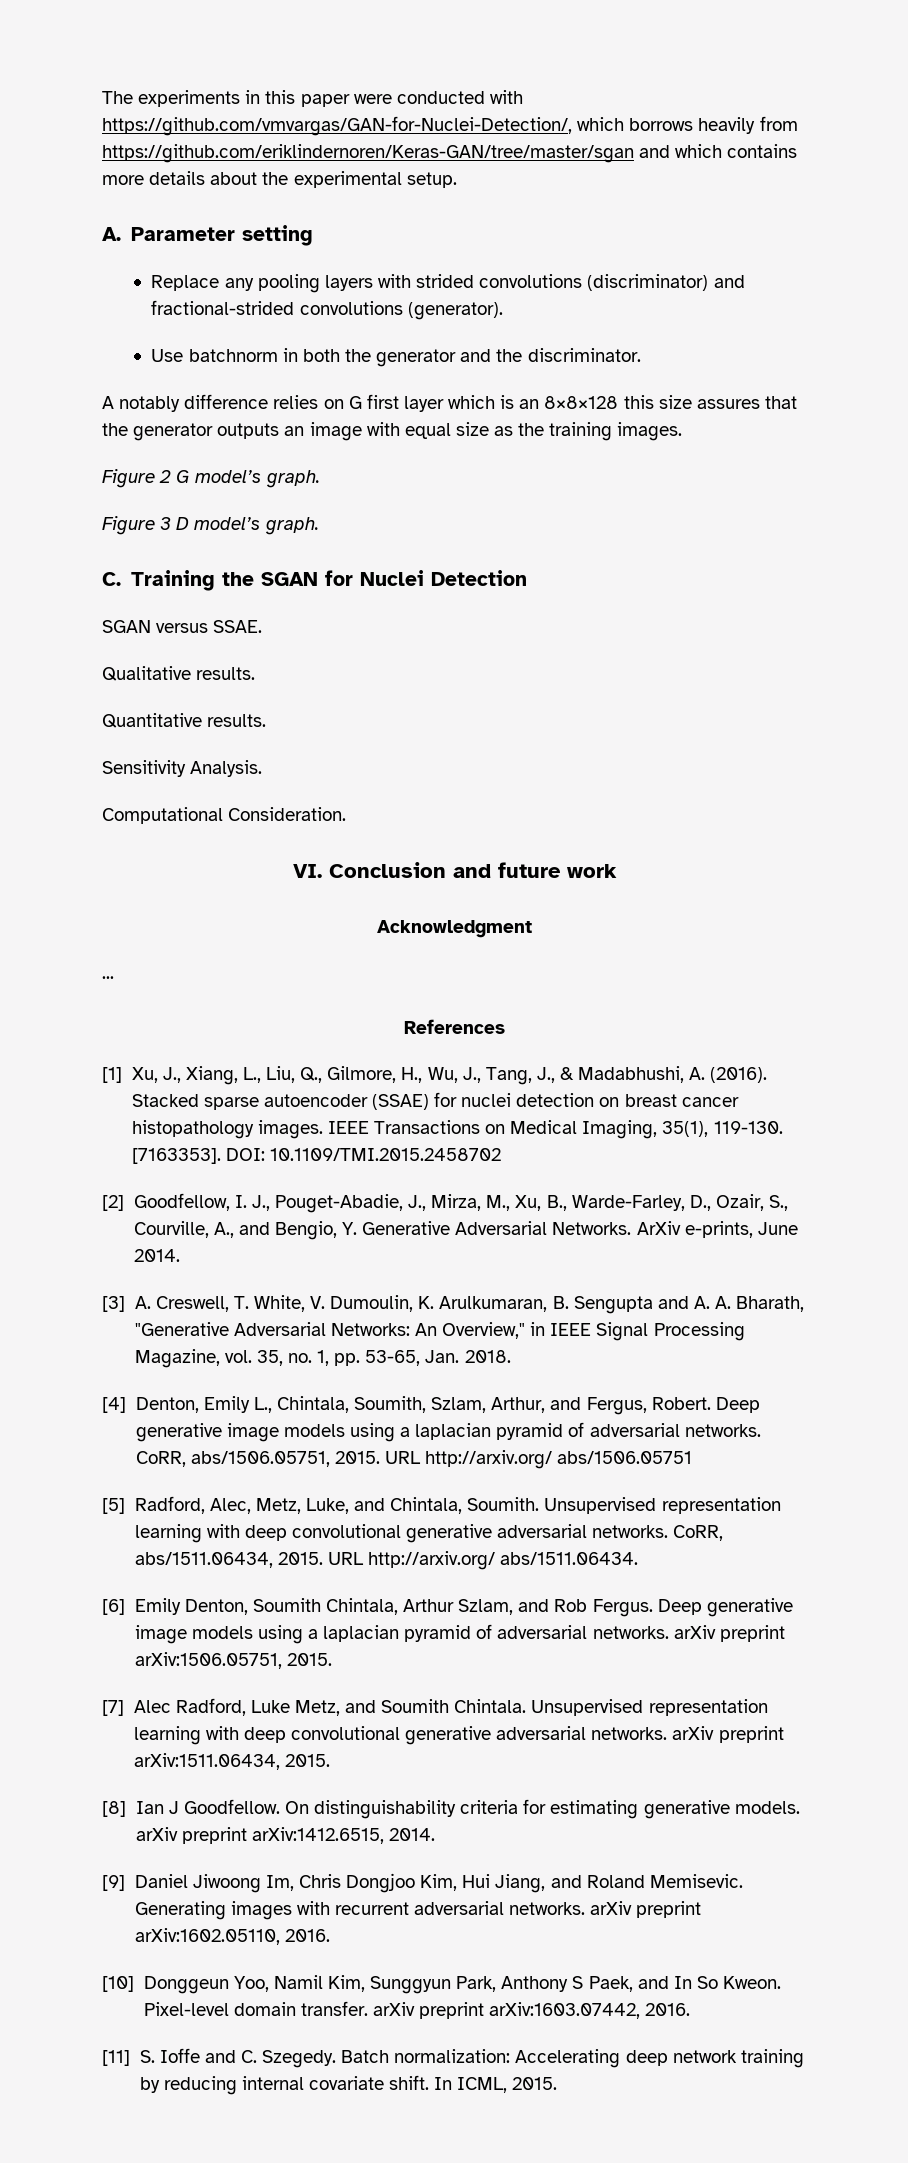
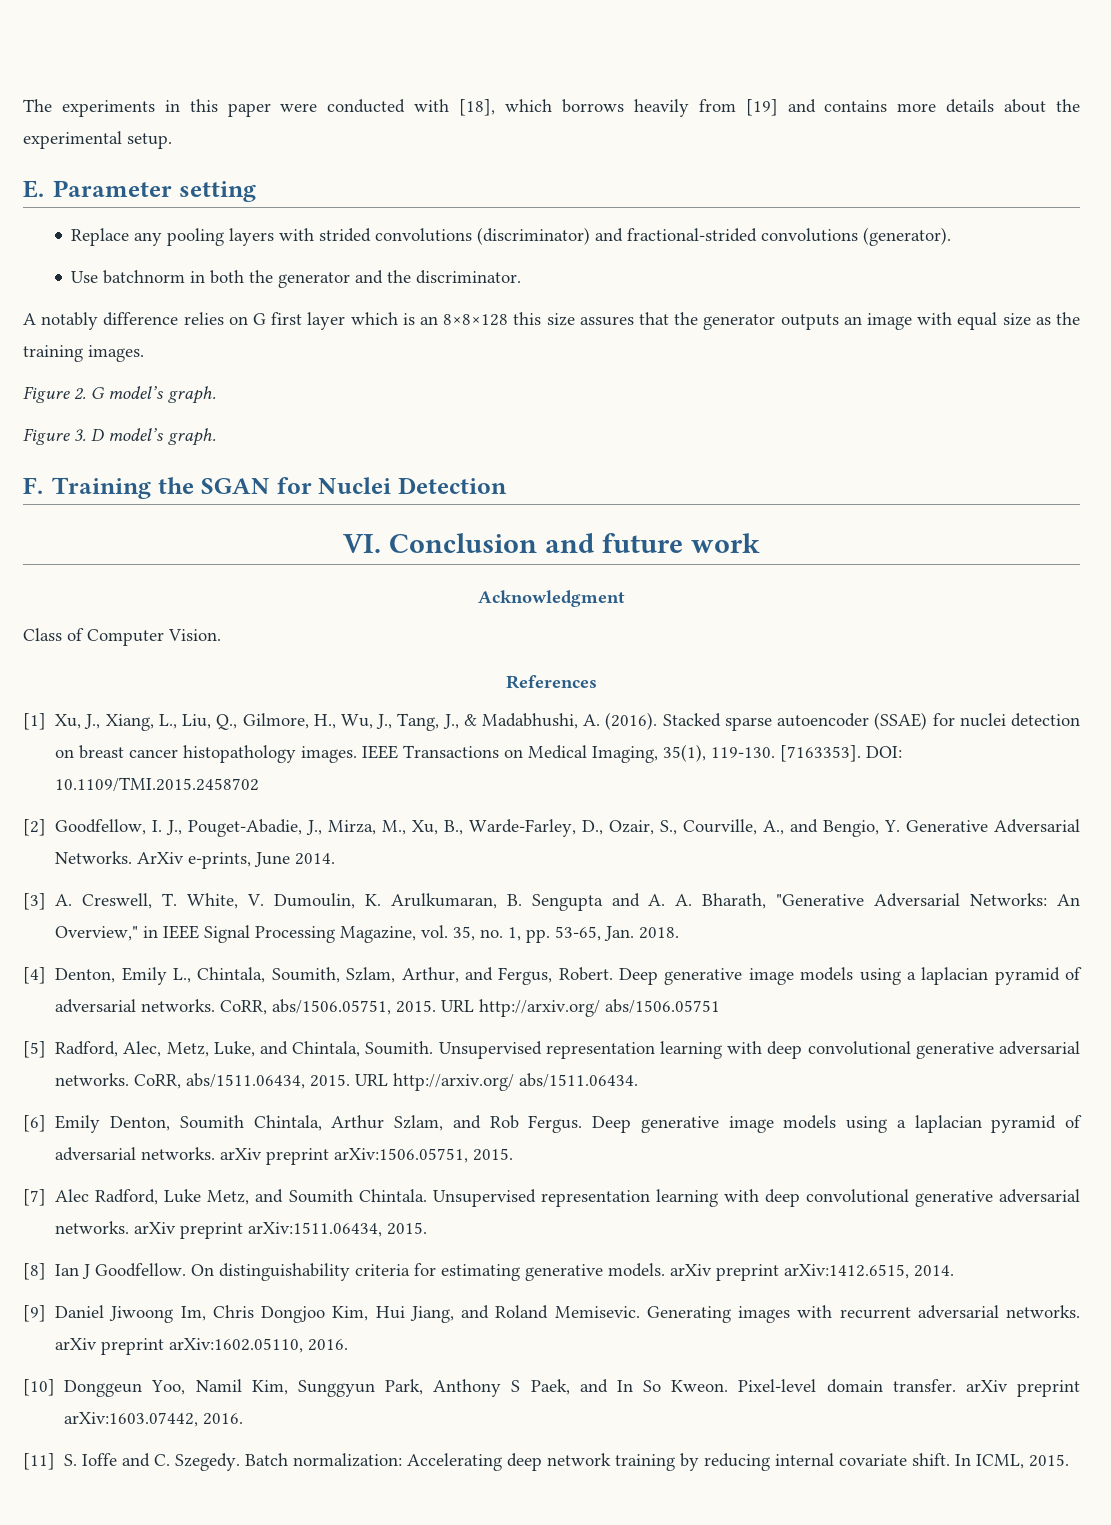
- The experiments in this paper were conducted with https://github.com/vmvargas/GAN-for-Nuclei-Detection/, which borrows heavily from https://github.com/eriklindernoren/Keras-GAN/tree/master/sgan and which contains more details about the experimental setup.
+ The experiments in this paper were conducted with [18], which borrows heavily from [19] and contains more details about the experimental setup.
- A. Parameter setting
+ E. Parameter setting
- Figure 2 G model’s graph.
+ Figure 2. G model’s graph.
- Figure 3 D model’s graph.
+ Figure 3. D model’s graph.
- C. Training the SGAN for Nuclei Detection
+ F. Training the SGAN for Nuclei Detection
- SGAN versus SSAE.
- Qualitative results.
- Quantitative results.
- Sensitivity Analysis.
- Computational Consideration.
- ...
+ Class of Computer Vision.

